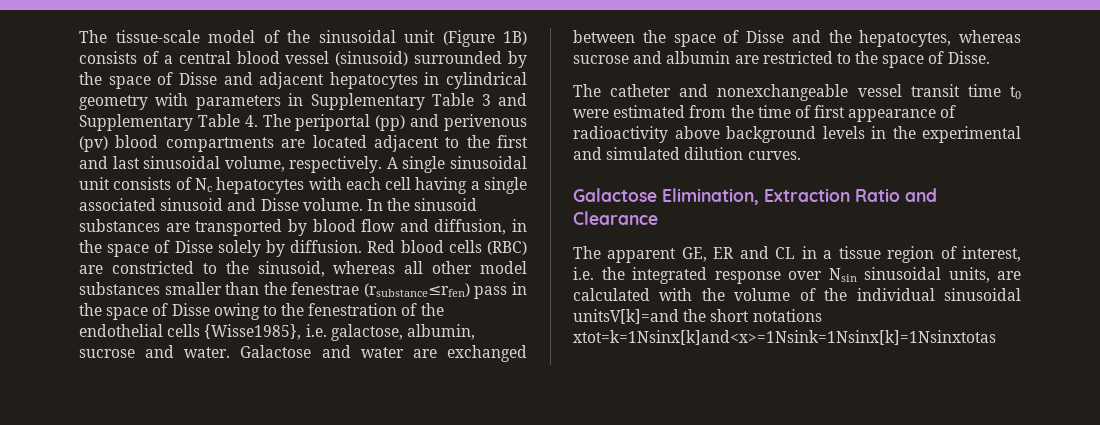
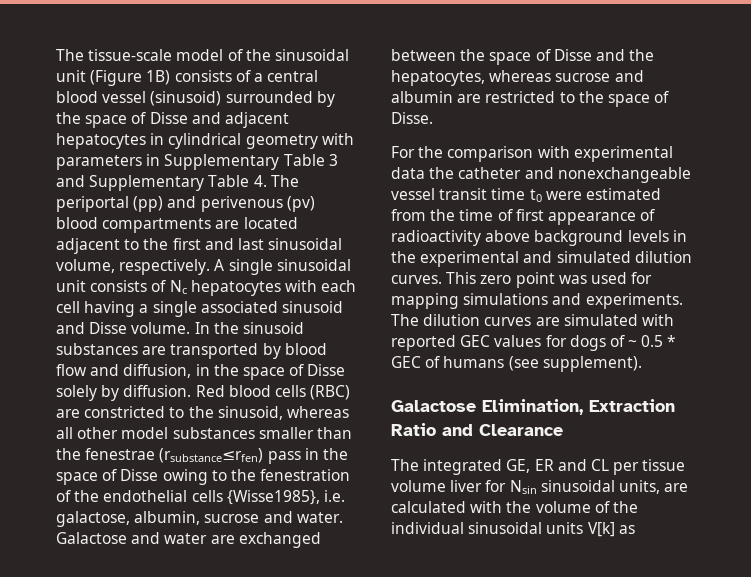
- The catheter and nonexchangeable vessel transit time t0 were estimated from the time of first appearance of radioactivity above background levels in the experimental and simulated dilution curves.
+ For the comparison with experimental data the catheter and nonexchangeable vessel transit time t0 were estimated from the time of first appearance of radioactivity above background levels in the experimental and simulated dilution curves. This zero point was used for mapping simulations and experiments. The dilution curves are simulated with reported GEC values for dogs of ~ 0.5 * GEC of humans (see supplement).
- The apparent GE, ER and CL in a tissue region of interest, i.e. the integrated response over Nsin sinusoidal units, are calculated with the volume of the individual sinusoidal unitsV[k]=and the short notations xtot=k=1Nsinx[k]and<x>=1Nsink=1Nsinx[k]=1Nsinxtotas
+ The integrated GE, ER and CL per tissue volume liver for Nsin sinusoidal units, are calculated with the volume of the individual sinusoidal units V[k] as

